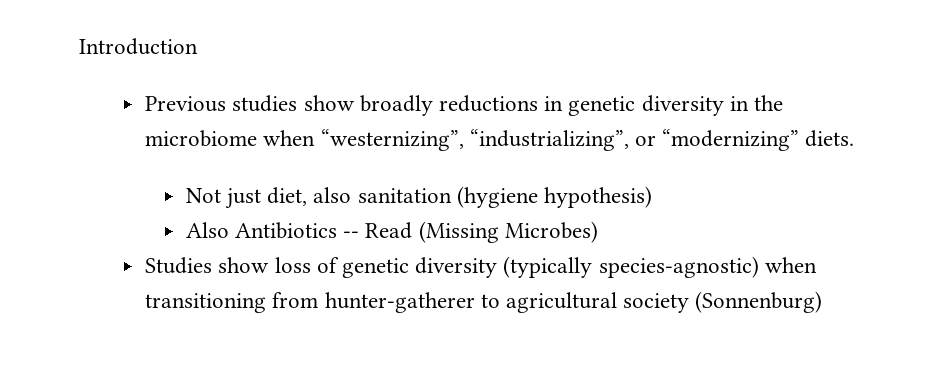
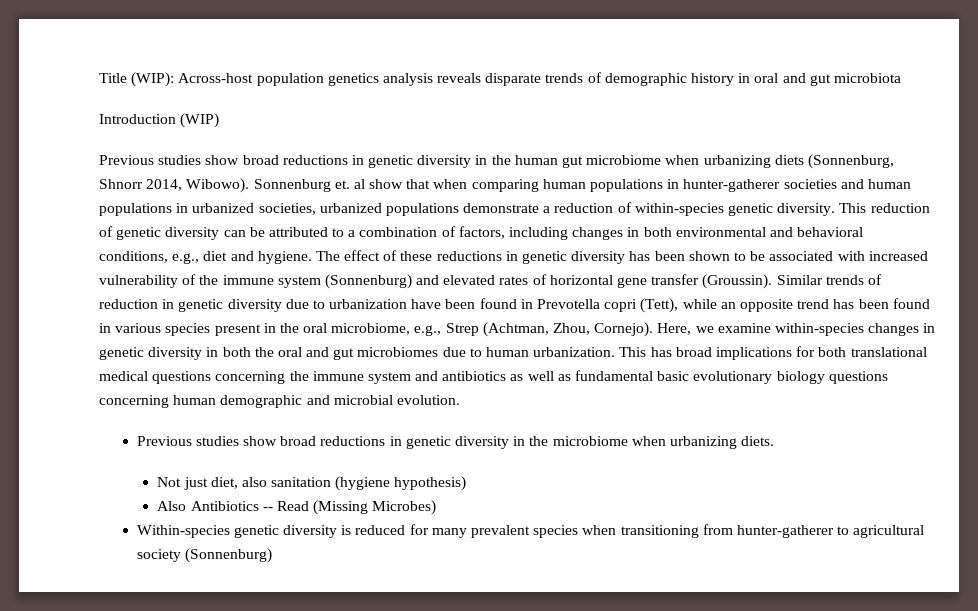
+ Title (WIP): Across-host population genetics analysis reveals disparate trends of demographic history in oral and gut microbiota
- Introduction
- Previous studies show broadly reductions in genetic diversity in the microbiome when “westernizing”, “industrializing”, or “modernizing” diets.
+ Introduction (WIP)
+ Previous studies show broad reductions in genetic diversity in the human gut microbiome when urbanizing diets (Sonnenburg, Shnorr 2014, Wibowo). Sonnenburg et. al show that when comparing human populations in hunter-gatherer societies and human populations in urbanized societies, urbanized populations demonstrate a reduction of within-species genetic diversity. This reduction of genetic diversity can be attributed to a combination of factors, including changes in both environmental and behavioral conditions, e.g., diet and hygiene. The effect of these reductions in genetic diversity has been shown to be associated with increased vulnerability of the immune system (Sonnenburg) and elevated rates of horizontal gene transfer (Groussin). Similar trends of reduction in genetic diversity due to urbanization have been found in Prevotella copri (Tett), while an opposite trend has been found in various species present in the oral microbiome, e.g., Strep (Achtman, Zhou, Cornejo). Here, we examine within-species changes in genetic diversity in both the oral and gut microbiomes due to human urbanization. This has broad implications for both translational medical questions concerning the immune system and antibiotics as well as fundamental basic evolutionary biology questions concerning human demographic and microbial evolution.
+ Previous studies show broad reductions in genetic diversity in the microbiome when urbanizing diets.
- Studies show loss of genetic diversity (typically species-agnostic) when transitioning from hunter-gatherer to agricultural society (Sonnenburg)
+ Within-species genetic diversity is reduced for many prevalent species when transitioning from hunter-gatherer to agricultural society (Sonnenburg)

